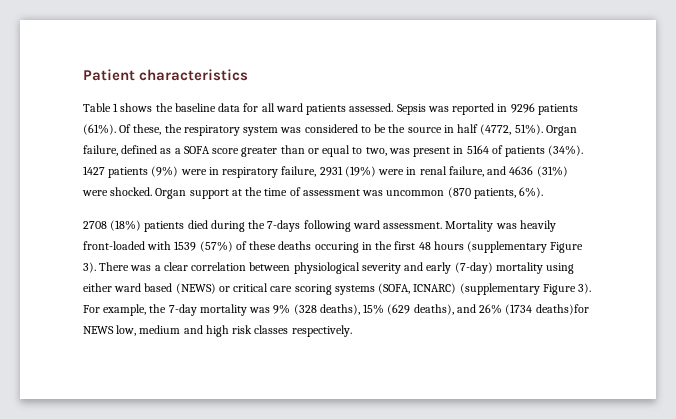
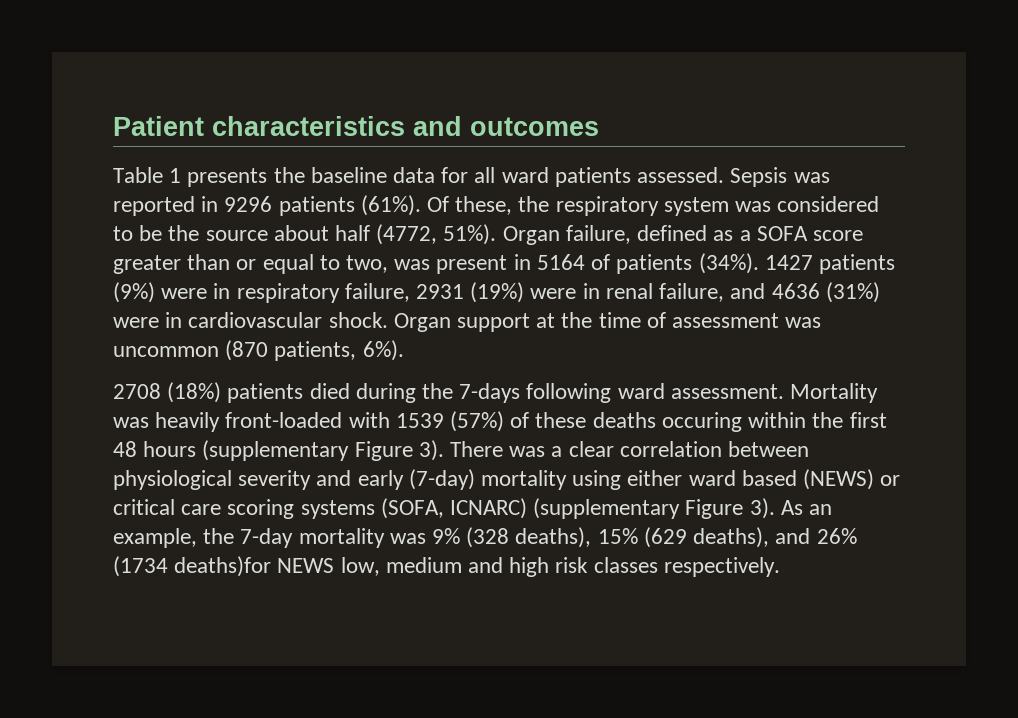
- Patient characteristics
+ Patient characteristics and outcomes
- Table 1 shows the baseline data for all ward patients assessed.
+ Table 1 presents the baseline data for all ward patients assessed.
- Of these, the respiratory system was considered to be the source in half (4772, 51%).
+ Of these, the respiratory system was considered to be the source about half (4772, 51%).
- 1427 patients (9%) were in respiratory failure, 2931 (19%) were in renal failure, and 4636 (31%) were shocked.
+ 1427 patients (9%) were in respiratory failure, 2931 (19%) were in renal failure, and 4636 (31%) were in cardiovascular shock.
- Mortality was heavily front-loaded with 1539 (57%) of these deaths occuring in the first 48 hours (supplementary Figure 3).
+ Mortality was heavily front-loaded with 1539 (57%) of these deaths occuring within the first 48 hours (supplementary Figure 3).
- For example, the 7-day mortality was 9% (328 deaths), 15% (629 deaths), and 26% (1734 deaths)for NEWS low, medium and high risk classes respectively.
+ As an example, the 7-day mortality was 9% (328 deaths), 15% (629 deaths), and 26% (1734 deaths)for NEWS low, medium and high risk classes respectively.

